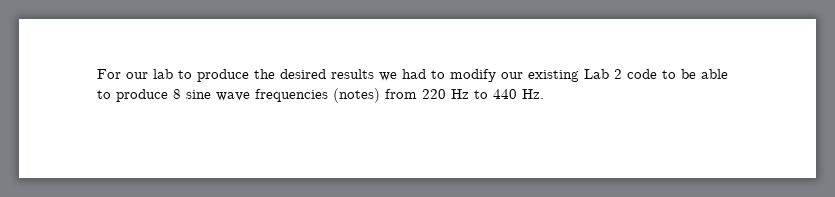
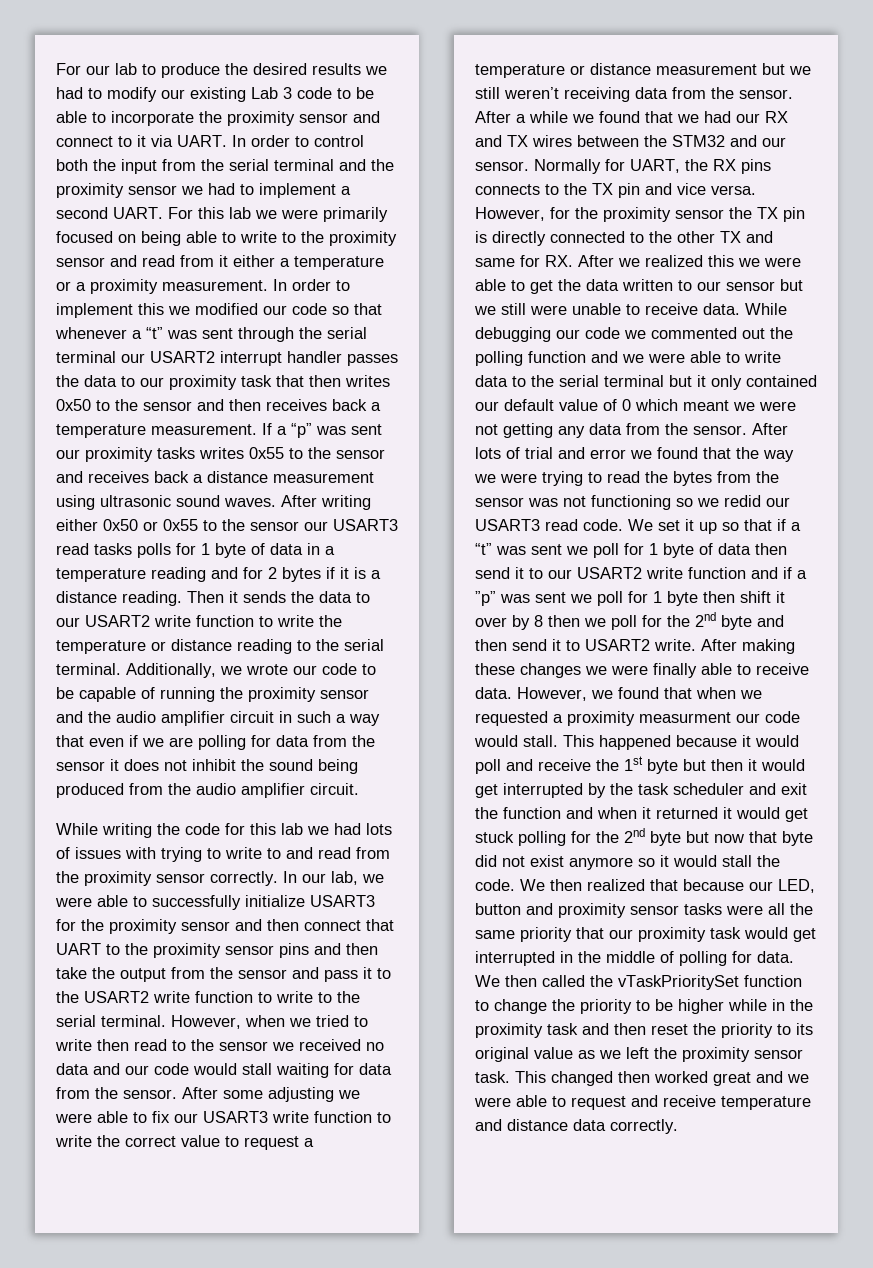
- For our lab to produce the desired results we had to modify our existing Lab 2 code to be able to produce 8 sine wave frequencies (notes) from 220 Hz to 440 Hz.
+ For our lab to produce the desired results we had to modify our existing Lab 3 code to be able to incorporate the proximity sensor and connect to it via UART. In order to control both the input from the serial terminal and the proximity sensor we had to implement a second UART. For this lab we were primarily focused on being able to write to the proximity sensor and read from it either a temperature or a proximity measurement. In order to implement this we modified our code so that whenever a “t” was sent through the serial terminal our USART2 interrupt handler passes the data to our proximity task that then writes 0x50 to the sensor and then receives back a temperature measurement. If a “p” was sent our proximity tasks writes 0x55 to the sensor and receives back a distance measurement using ultrasonic sound waves. After writing either 0x50 or 0x55 to the sensor our USART3 read tasks polls for 1 byte of data in a temperature reading and for 2 bytes if it is a distance reading. Then it sends the data to our USART2 write function to write the temperature or distance reading to the serial terminal. Additionally, we wrote our code to be capable of running the proximity sensor and the audio amplifier circuit in such a way that even if we are polling for data from the sensor it does not inhibit the sound being produced from the audio amplifier circuit.
+ While writing the code for this lab we had lots of issues with trying to write to and read from the proximity sensor correctly. In our lab, we were able to successfully initialize USART3 for the proximity sensor and then connect that UART to the proximity sensor pins and then take the output from the sensor and pass it to the USART2 write function to write to the serial terminal. However, when we tried to write then read to the sensor we received no data and our code would stall waiting for data from the sensor. After some adjusting we were able to fix our USART3 write function to write the correct value to request a temperature or distance measurement but we still weren’t receiving data from the sensor. After a while we found that we had our RX and TX wires between the STM32 and our sensor. Normally for UART, the RX pins connects to the TX pin and vice versa. However, for the proximity sensor the TX pin is directly connected to the other TX and same for RX. After we realized this we were able to get the data written to our sensor but we still were unable to receive data. While debugging our code we commented out the polling function and we were able to write data to the serial terminal but it only contained our default value of 0 which meant we were not getting any data from the sensor. After lots of trial and error we found that the way we were trying to read the bytes from the sensor was not functioning so we redid our USART3 read code. We set it up so that if a “t” was sent we poll for 1 byte of data then send it to our USART2 write function and if a ”p” was sent we poll for 1 byte then shift it over by 8 then we poll for the 2nd byte and then send it to USART2 write. After making these changes we were finally able to receive data. However, we found that when we requested a proximity measurment our code would stall. This happened because it would poll and receive the 1st byte but then it would get interrupted by the task scheduler and exit the function and when it returned it would get stuck polling for the 2nd byte but now that byte did not exist anymore so it would stall the code. We then realized that because our LED, button and proximity sensor tasks were all the same priority that our proximity task would get interrupted in the middle of polling for data. We then called the vTaskPrioritySet function to change the priority to be higher while in the proximity task and then reset the priority to its original value as we left the proximity sensor task. This changed then worked great and we were able to request and receive temperature and distance data correctly.

